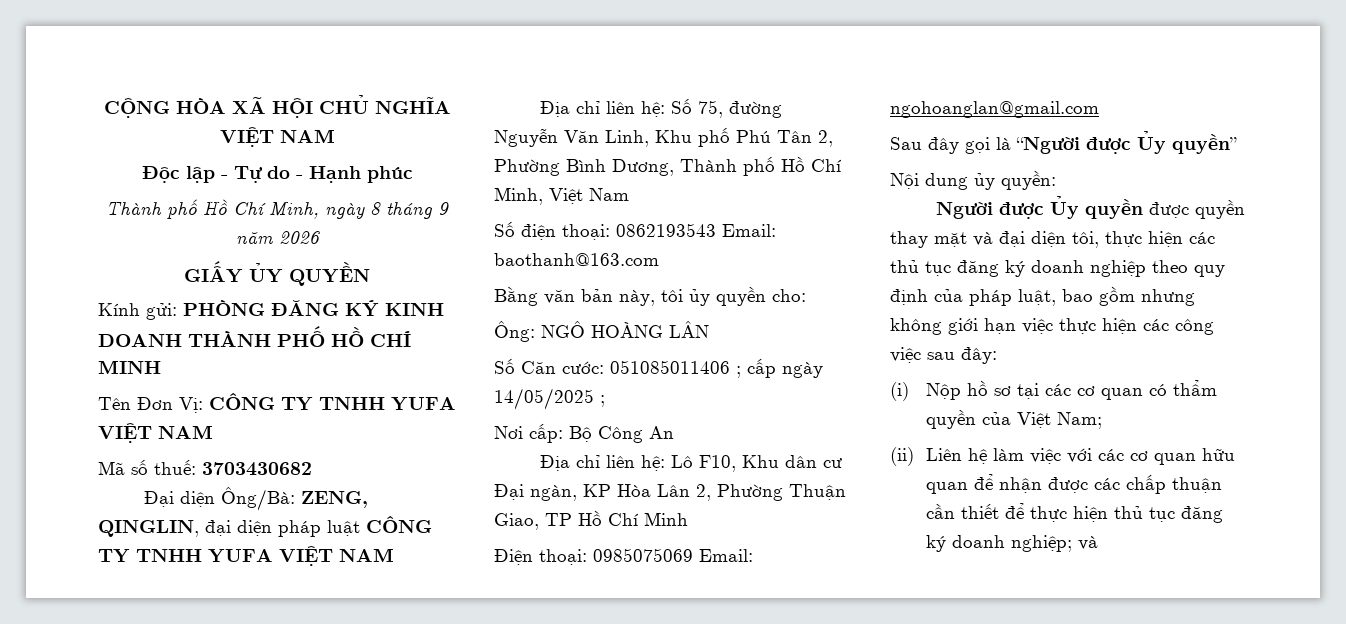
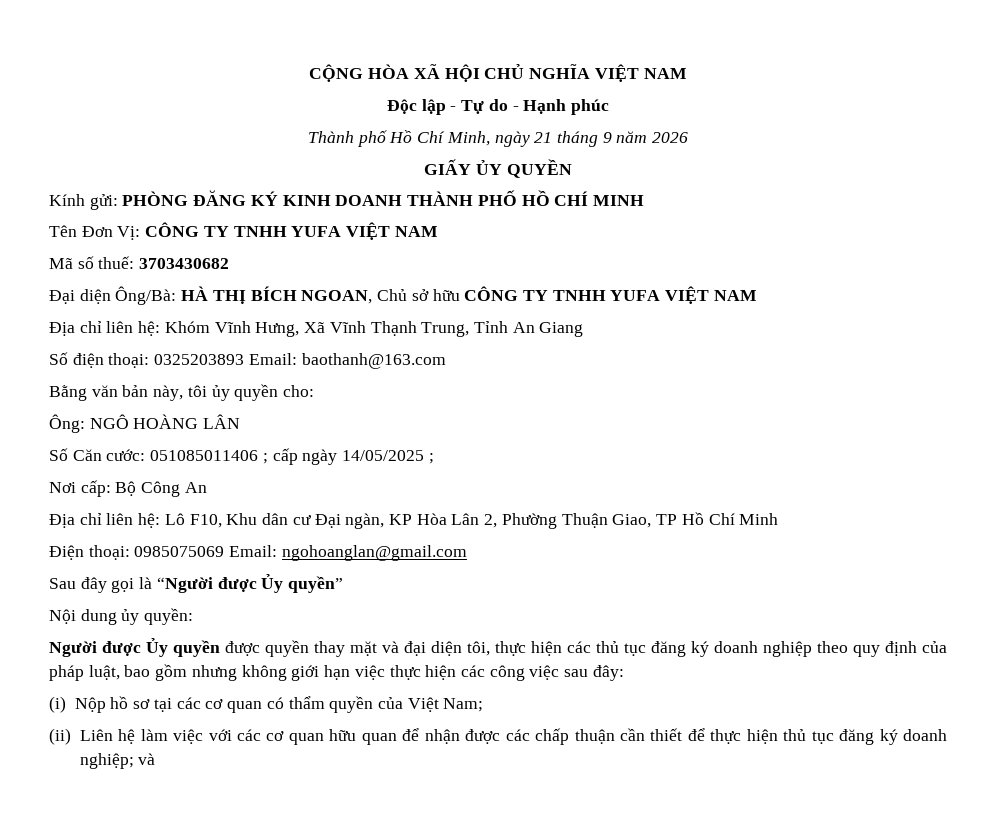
- Thành phố Hồ Chí Minh, ngày 8 tháng 9 năm 2026
+ Thành phố Hồ Chí Minh, ngày 21 tháng 9 năm 2026
- Đại diện Ông/Bà: ZENG, QINGLIN, đại diện pháp luật CÔNG TY TNHH YUFA VIỆT NAM
+ Đại diện Ông/Bà: HÀ THỊ BÍCH NGOAN, Chủ sở hữu CÔNG TY TNHH YUFA VIỆT NAM
- Địa chỉ liên hệ: Số 75, đường Nguyễn Văn Linh, Khu phố Phú Tân 2, Phường Bình Dương, Thành phố Hồ Chí Minh, Việt Nam
+ Địa chỉ liên hệ: Khóm Vĩnh Hưng, Xã Vĩnh Thạnh Trung, Tỉnh An Giang
- Số điện thoại: 0862193543 Email: baothanh@163.com
+ Số điện thoại: 0325203893 Email: baothanh@163.com

